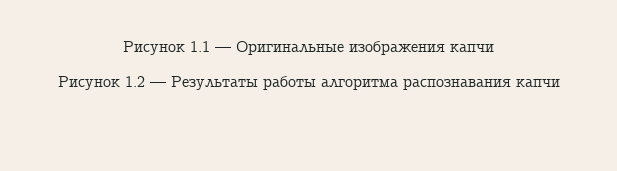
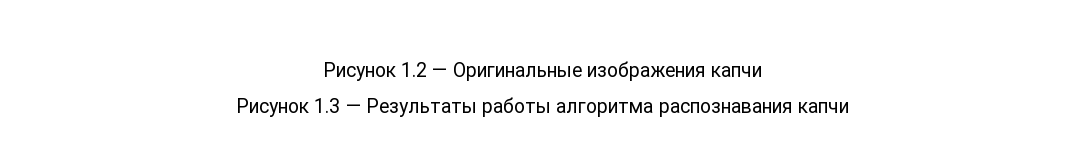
- Рисунок 1.1 — Оригинальные изображения капчи
+ Рисунок 1.2 — Оригинальные изображения капчи
- Рисунок 1.2 — Результаты работы алгоритма распознавания капчи
+ Рисунок 1.3 — Результаты работы алгоритма распознавания капчи

